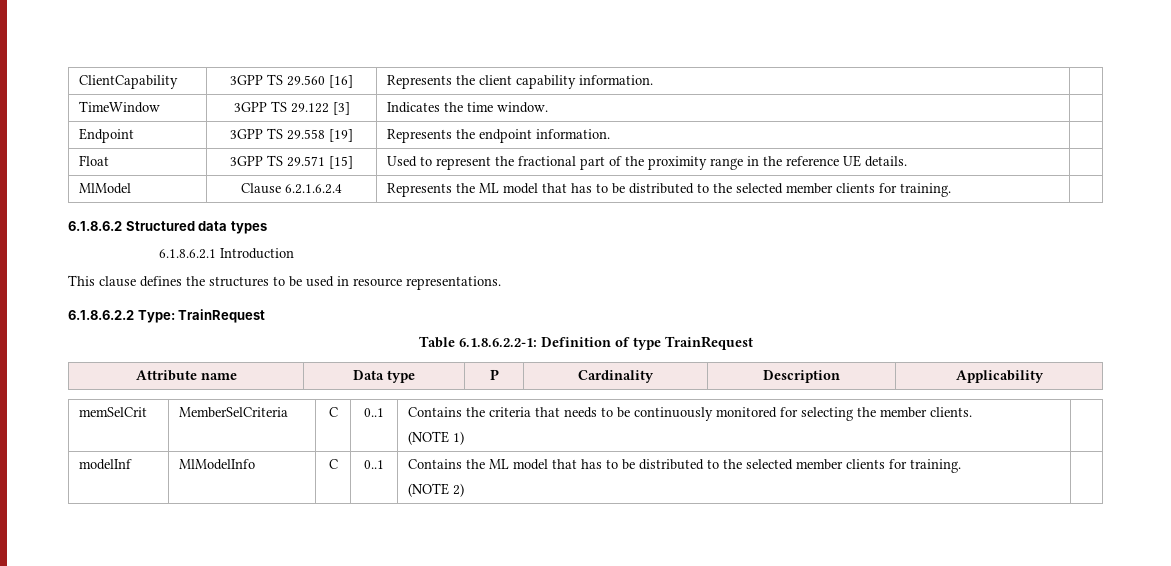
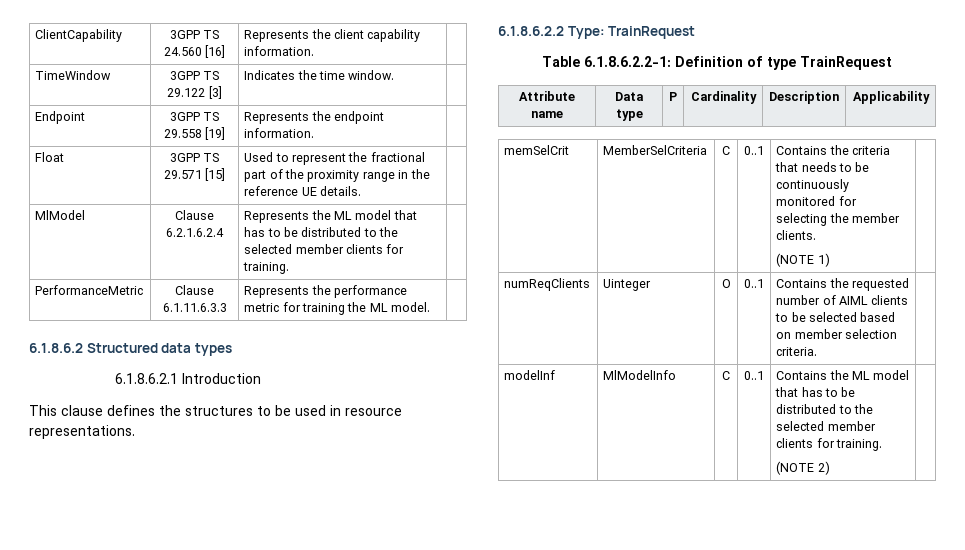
- ClientCapability | 3GPP TS 29.560 [16] | Represents the client capability information. |
+ ClientCapability | 3GPP TS 24.560 [16] | Represents the client capability information. |
+ PerformanceMetric | Clause 6.1.11.6.3.3 | Represents the performance metric for training the ML model. |
+ numReqClients | Uinteger | O | 0..1 | Contains the requested number of AIML clients to be selected based on member selection criteria. |

